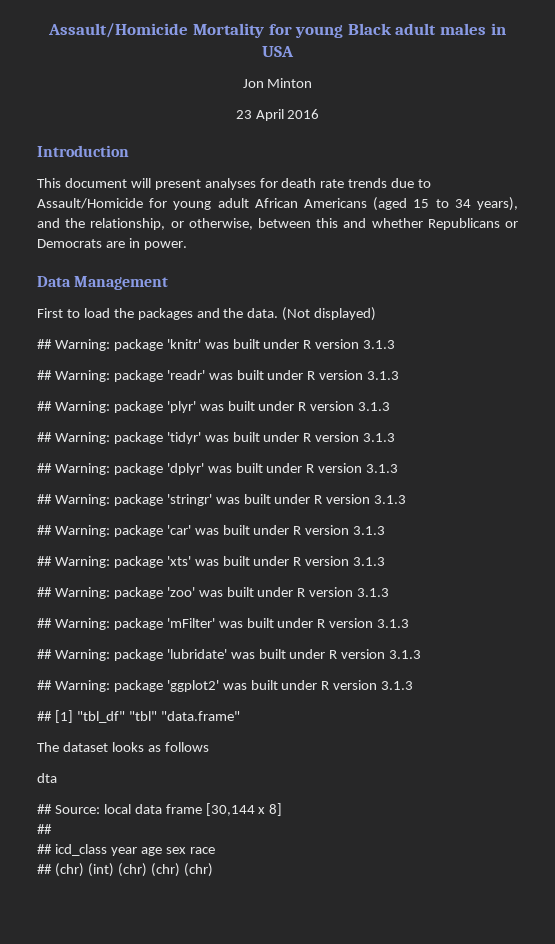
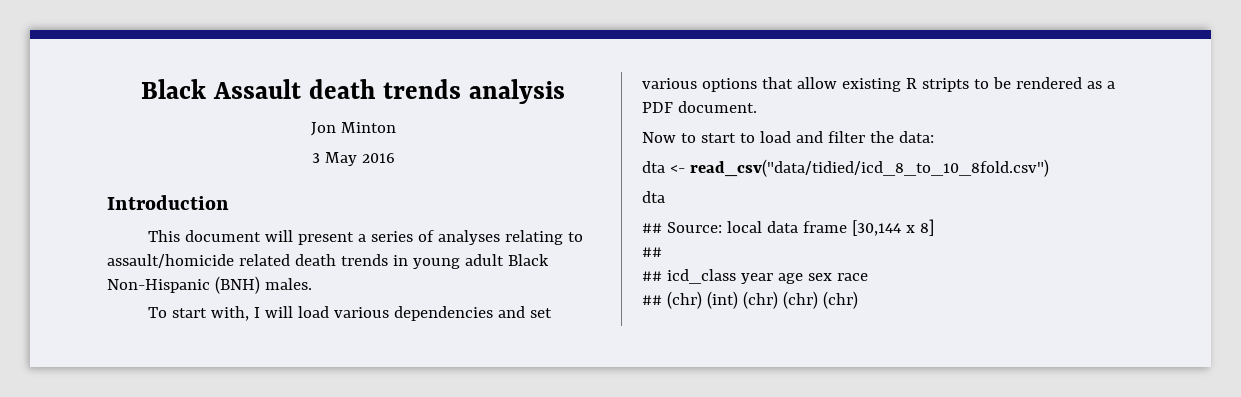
- Assault/Homicide Mortality for young Black adult males in USA
+ Black Assault death trends analysis
- 23 April 2016
+ 3 May 2016
- This document will present analyses for death rate trends due to Assault/Homicide for young adult African Americans (aged 15 to 34 years), and the relationship, or otherwise, between this and whether Republicans or Democrats are in power.
- Data Management
- First to load the packages and the data. (Not displayed)
- ## Warning: package 'knitr' was built under R version 3.1.3
- ## Warning: package 'readr' was built under R version 3.1.3
- ## Warning: package 'plyr' was built under R version 3.1.3
- ## Warning: package 'tidyr' was built under R version 3.1.3
- ## Warning: package 'dplyr' was built under R version 3.1.3
- ## Warning: package 'stringr' was built under R version 3.1.3
- ## Warning: package 'car' was built under R version 3.1.3
- ## Warning: package 'xts' was built under R version 3.1.3
- ## Warning: package 'zoo' was built under R version 3.1.3
- ## Warning: package 'mFilter' was built under R version 3.1.3
- ## Warning: package 'lubridate' was built under R version 3.1.3
- ## Warning: package 'ggplot2' was built under R version 3.1.3
- ## [1] "tbl_df" "tbl" "data.frame"
- The dataset looks as follows
+ This document will present a series of analyses relating to assault/homicide related death trends in young adult Black Non-Hispanic (BNH) males.
+ To start with, I will load various dependencies and set various options that allow existing R stripts to be rendered as a PDF document.
+ Now to start to load and filter the data:
+ dta <- read_csv("data/tidied/icd_8_to_10_8fold.csv")

